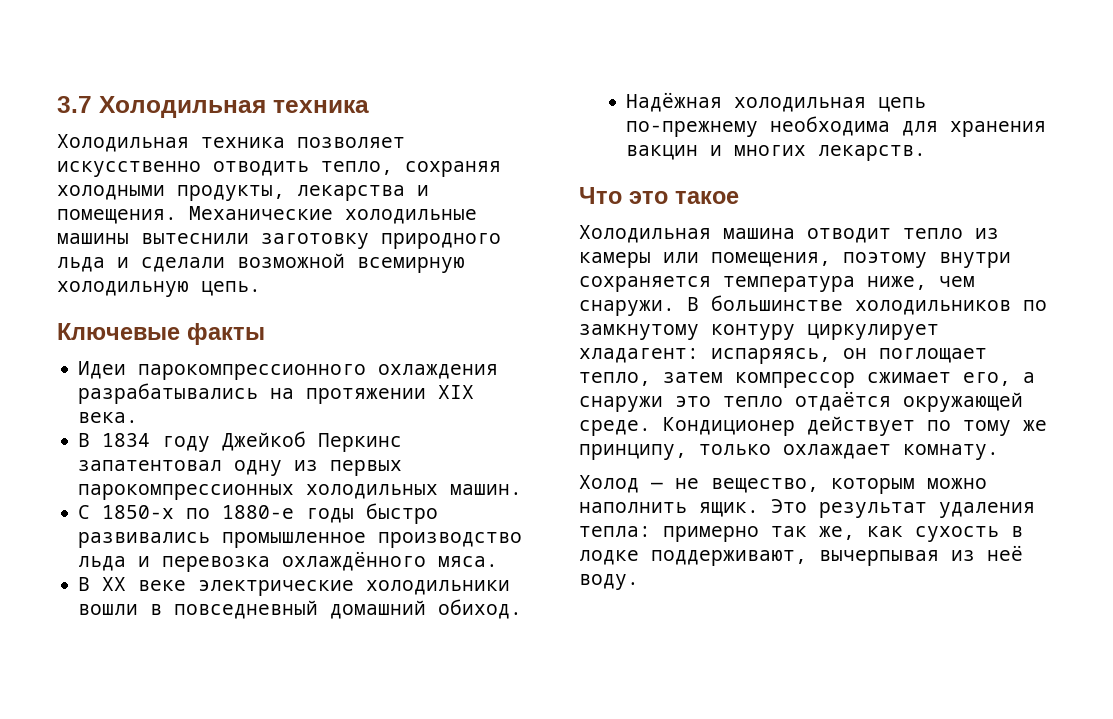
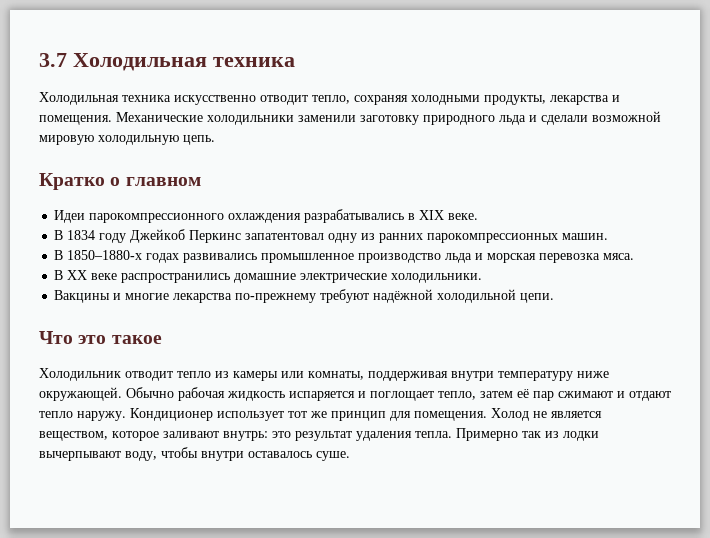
- Холодильная техника позволяет искусственно отводить тепло, сохраняя холодными продукты, лекарства и помещения.
+ Холодильная техника искусственно отводит тепло, сохраняя холодными продукты, лекарства и помещения.
- Механические холодильные машины вытеснили заготовку природного льда и сделали возможной всемирную холодильную цепь.
+ Механические холодильники заменили заготовку природного льда и сделали возможной мировую холодильную цепь.
- Ключевые факты
+ Кратко о главном
- Идеи парокомпрессионного охлаждения разрабатывались на протяжении XIX века.
+ Идеи парокомпрессионного охлаждения разрабатывались в XIX веке.
- В 1834 году Джейкоб Перкинс запатентовал одну из первых парокомпрессионных холодильных машин.
- С 1850-х по 1880-е годы быстро развивались промышленное производство льда и перевозка охлаждённого мяса.
+ В 1834 году Джейкоб Перкинс запатентовал одну из ранних парокомпрессионных машин.
+ В 1850–1880-х годах развивались промышленное производство льда и морская перевозка мяса.
- В XX веке электрические холодильники вошли в повседневный домашний обиход.
- Надёжная холодильная цепь по-прежнему необходима для хранения вакцин и многих лекарств.
+ В XX веке распространились домашние электрические холодильники.
+ Вакцины и многие лекарства по-прежнему требуют надёжной холодильной цепи.
- Холодильная машина отводит тепло из камеры или помещения, поэтому внутри сохраняется температура ниже, чем снаружи. В большинстве холодильников по замкнутому контуру циркулирует хладагент: испаряясь, он поглощает тепло, затем компрессор сжимает его, а снаружи это тепло отдаётся окружающей среде. Кондиционер действует по тому же принципу, только охлаждает комнату.
- Холод — не вещество, которым можно наполнить ящик. Это результат удаления тепла: примерно так же, как сухость в лодке поддерживают, вычерпывая из неё воду.
+ Холодильник отводит тепло из камеры или комнаты, поддерживая внутри температуру ниже окружающей. Обычно рабочая жидкость испаряется и поглощает тепло, затем её пар сжимают и отдают тепло наружу. Кондиционер использует тот же принцип для помещения. Холод не является веществом, которое заливают внутрь: это результат удаления тепла. Примерно так из лодки вычерпывают воду, чтобы внутри оставалось суше.

